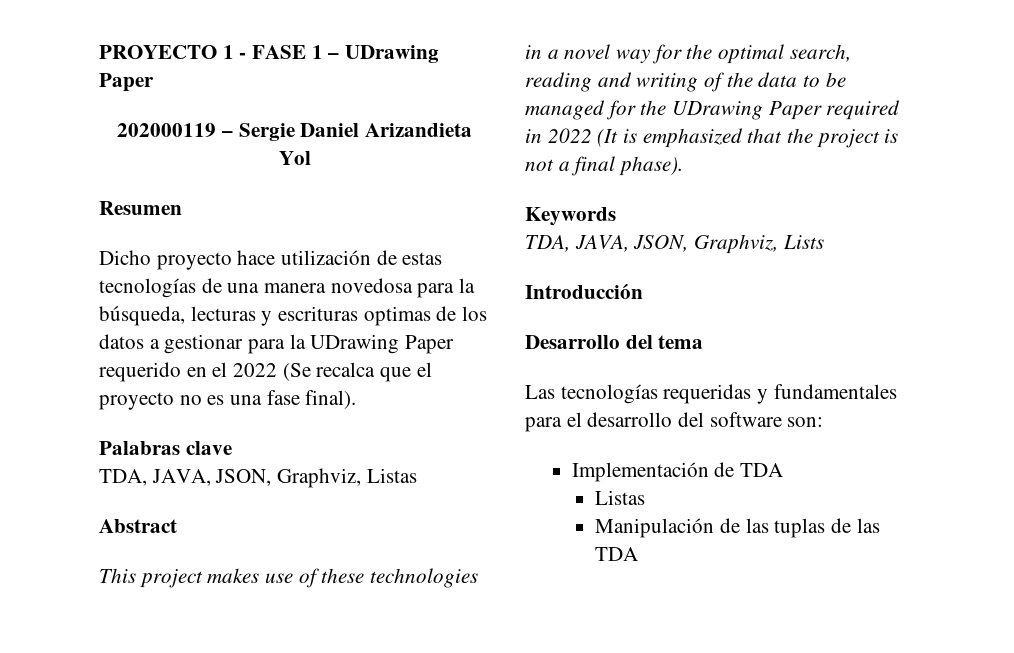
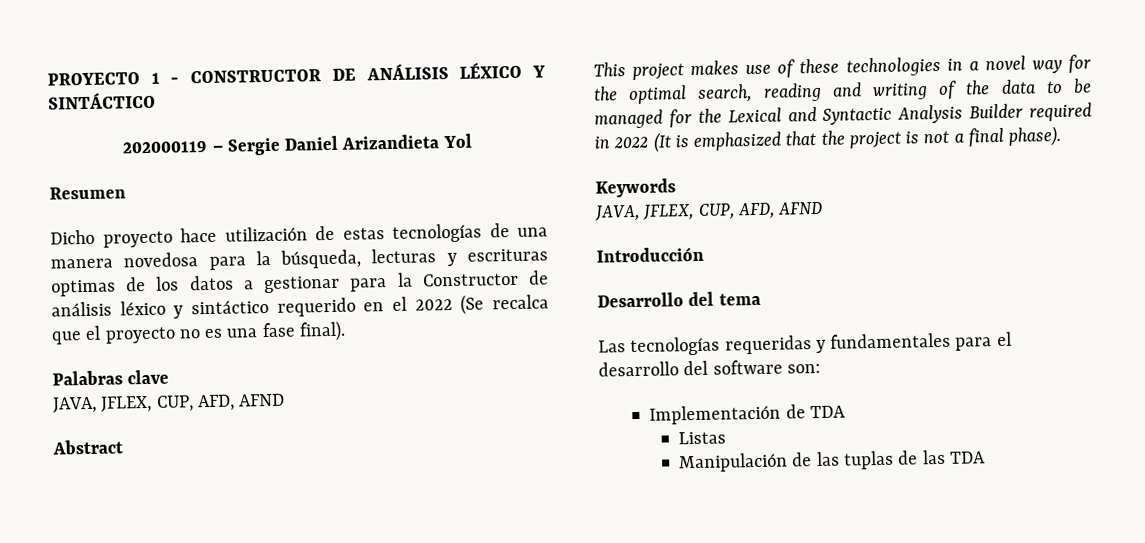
- PROYECTO 1 - FASE 1 – UDrawing Paper
+ PROYECTO 1 - CONSTRUCTOR DE ANÁLISIS LÉXICO Y SINTÁCTICO
- Dicho proyecto hace utilización de estas tecnologías de una manera novedosa para la búsqueda, lecturas y escrituras optimas de los datos a gestionar para la UDrawing Paper requerido en el 2022 (Se recalca que el proyecto no es una fase final).
+ Dicho proyecto hace utilización de estas tecnologías de una manera novedosa para la búsqueda, lecturas y escrituras optimas de los datos a gestionar para la Constructor de análisis léxico y sintáctico requerido en el 2022 (Se recalca que el proyecto no es una fase final).
  Palabras clave
- TDA, JAVA, JSON, Graphviz, Listas
+ JAVA, JFLEX, CUP, AFD, AFND
- This project makes use of these technologies in a novel way for the optimal search, reading and writing of the data to be managed for the UDrawing Paper required in 2022 (It is emphasized that the project is not a final phase).
+ This project makes use of these technologies in a novel way for the optimal search, reading and writing of the data to be managed for the Lexical and Syntactic Analysis Builder required in 2022 (It is emphasized that the project is not a final phase).
  Keywords
- TDA, JAVA, JSON, Graphviz, Lists
+ JAVA, JFLEX, CUP, AFD, AFND

